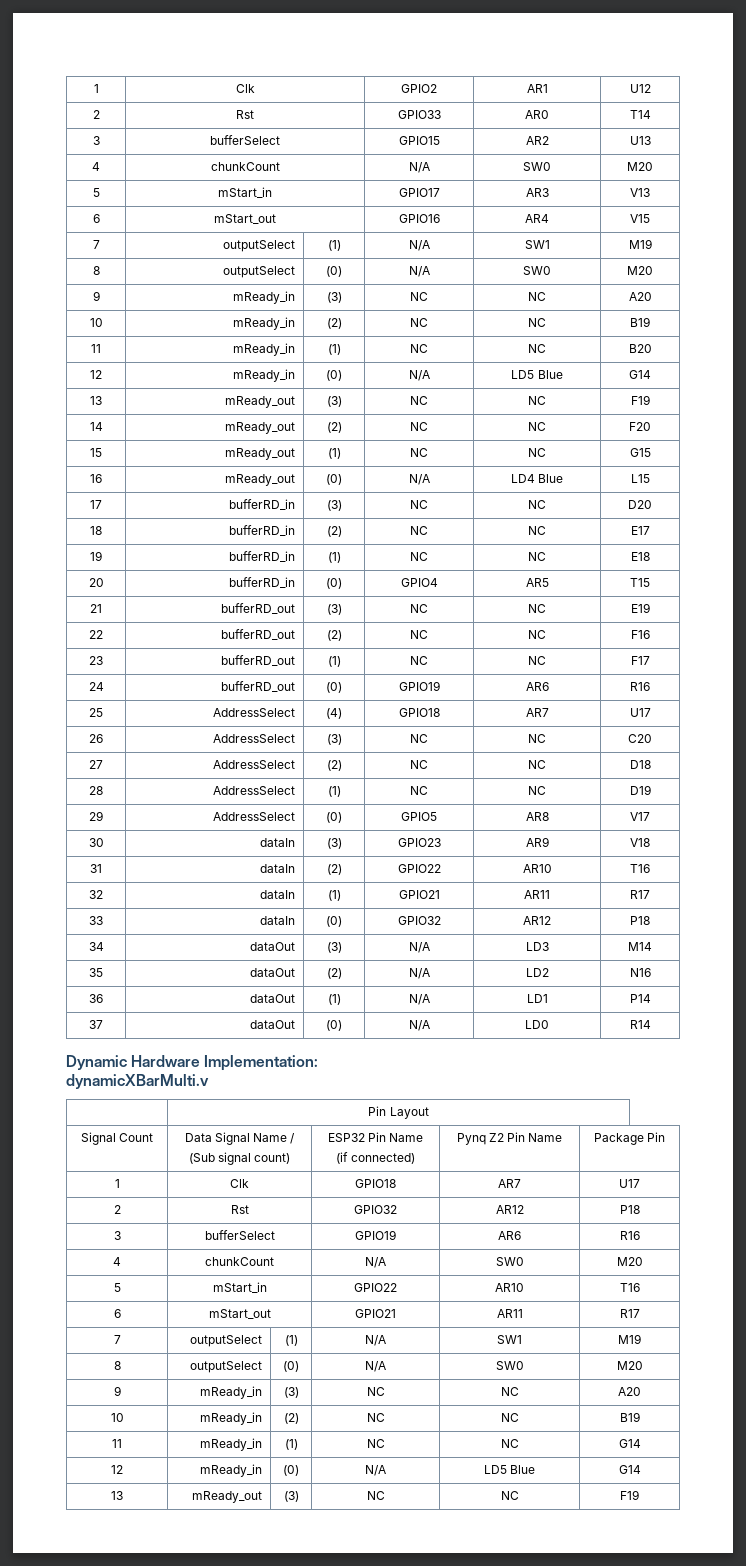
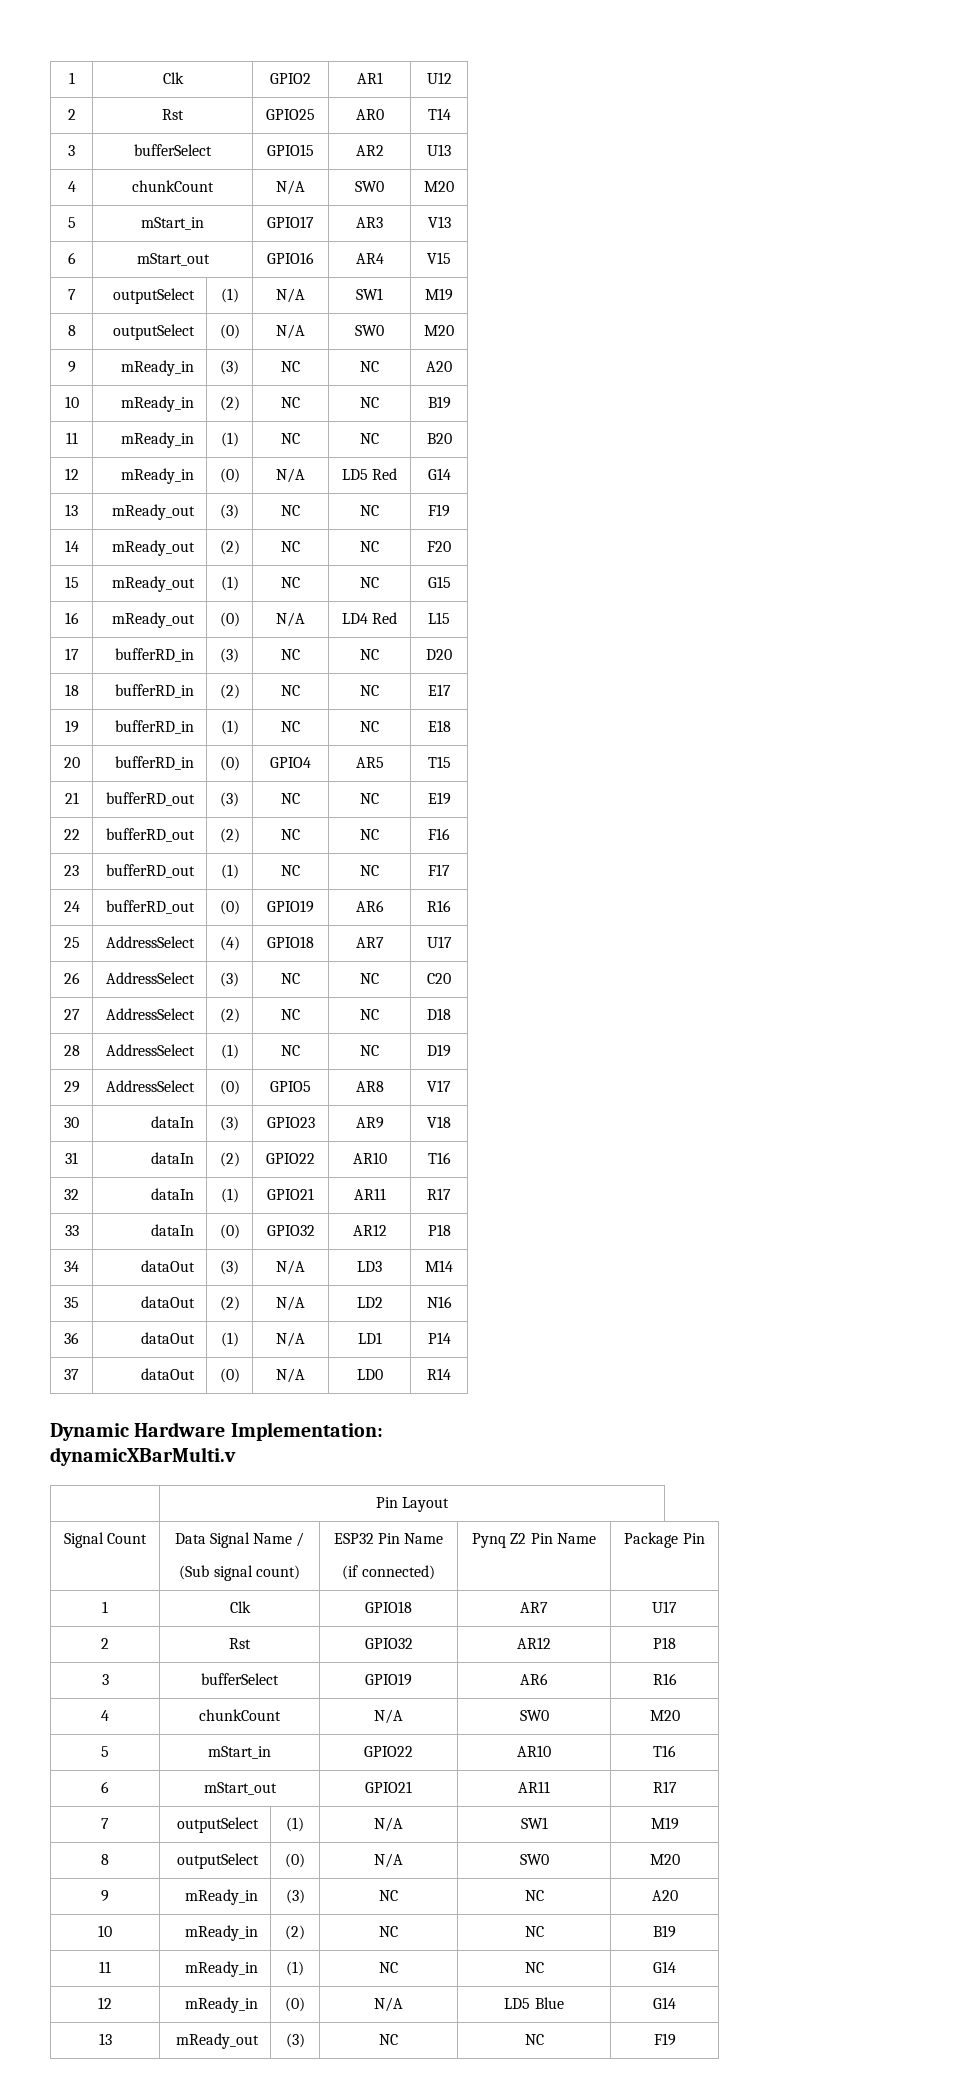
- 2 | Rst | GPIO33 | AR0 | T14
+ 2 | Rst | GPIO25 | AR0 | T14
  11 | mReady_in | (1) | NC | NC | B20
- 12 | mReady_in | (0) | N/A | LD5 Blue | G14
+ 12 | mReady_in | (0) | N/A | LD5 Red | G14
- 16 | mReady_out | (0) | N/A | LD4 Blue | L15
+ 16 | mReady_out | (0) | N/A | LD4 Red | L15

